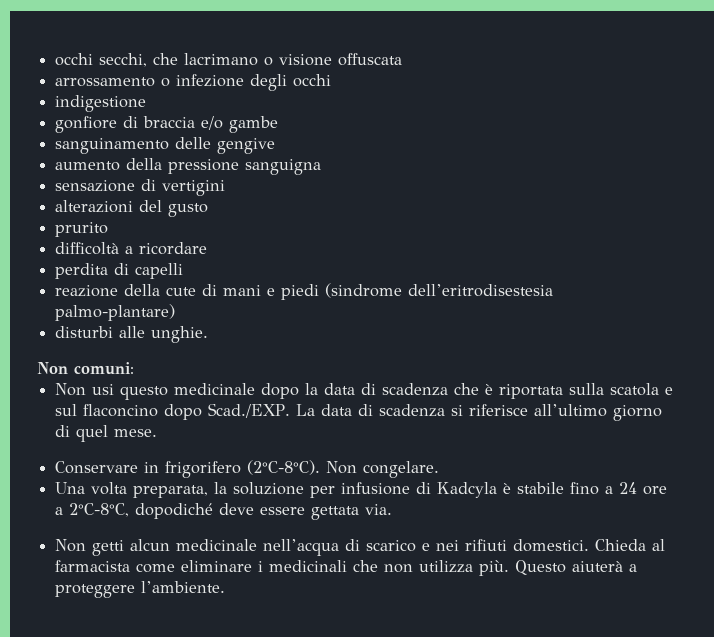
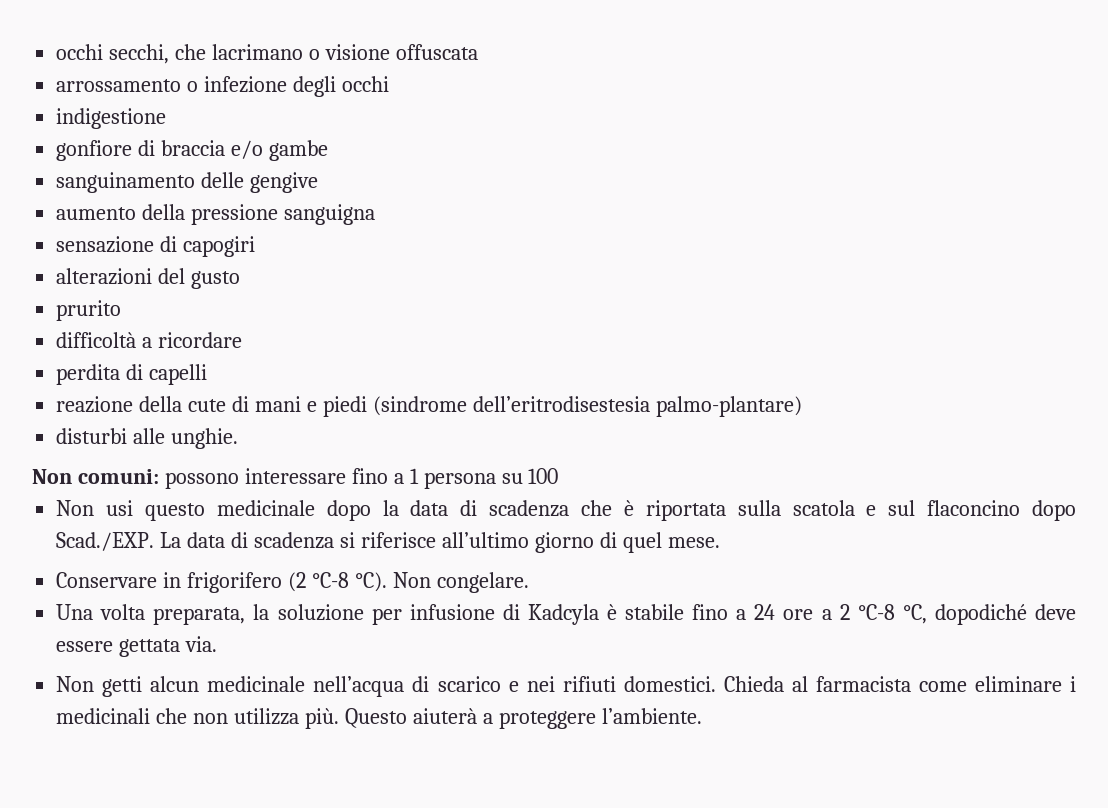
- sensazione di vertigini
+ sensazione di capogiri
- Non comuni:
+ Non comuni: possono interessare fino a 1 persona su 100
- Conservare in frigorifero (2°C-8°C).
+ Conservare in frigorifero (2 °C-8 °C).
- Una volta preparata, la soluzione per infusione di Kadcyla è stabile fino a 24 ore a 2°C-8°C, dopodiché deve essere gettata via.
+ Una volta preparata, la soluzione per infusione di Kadcyla è stabile fino a 24 ore a 2 °C-8 °C, dopodiché deve essere gettata via.

